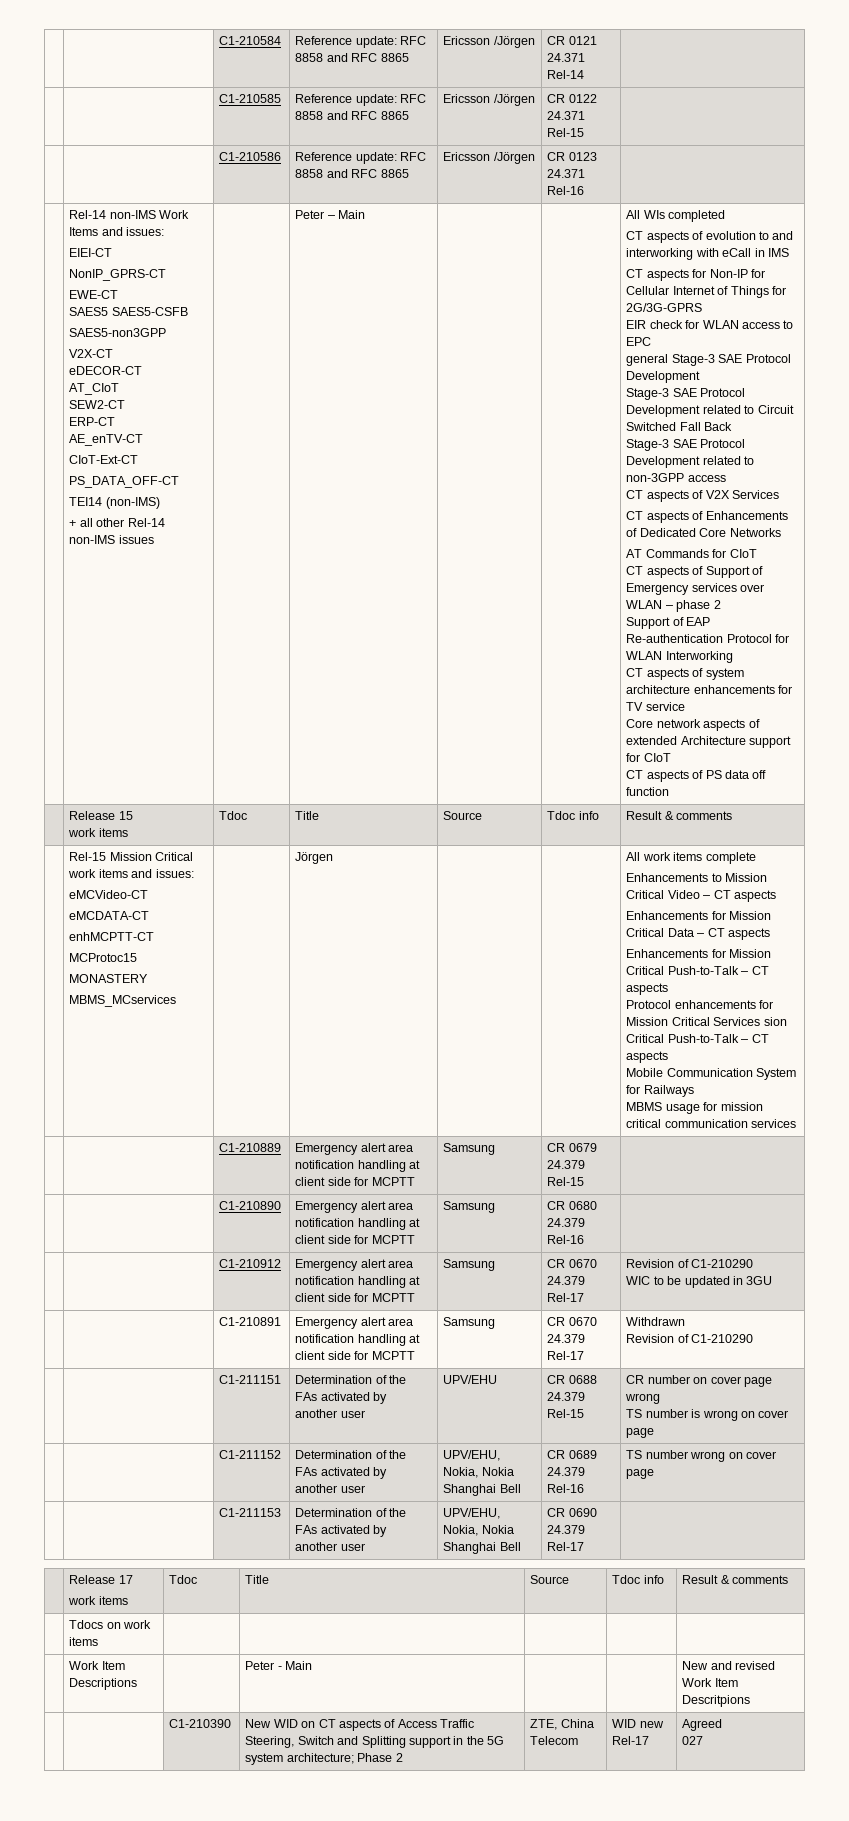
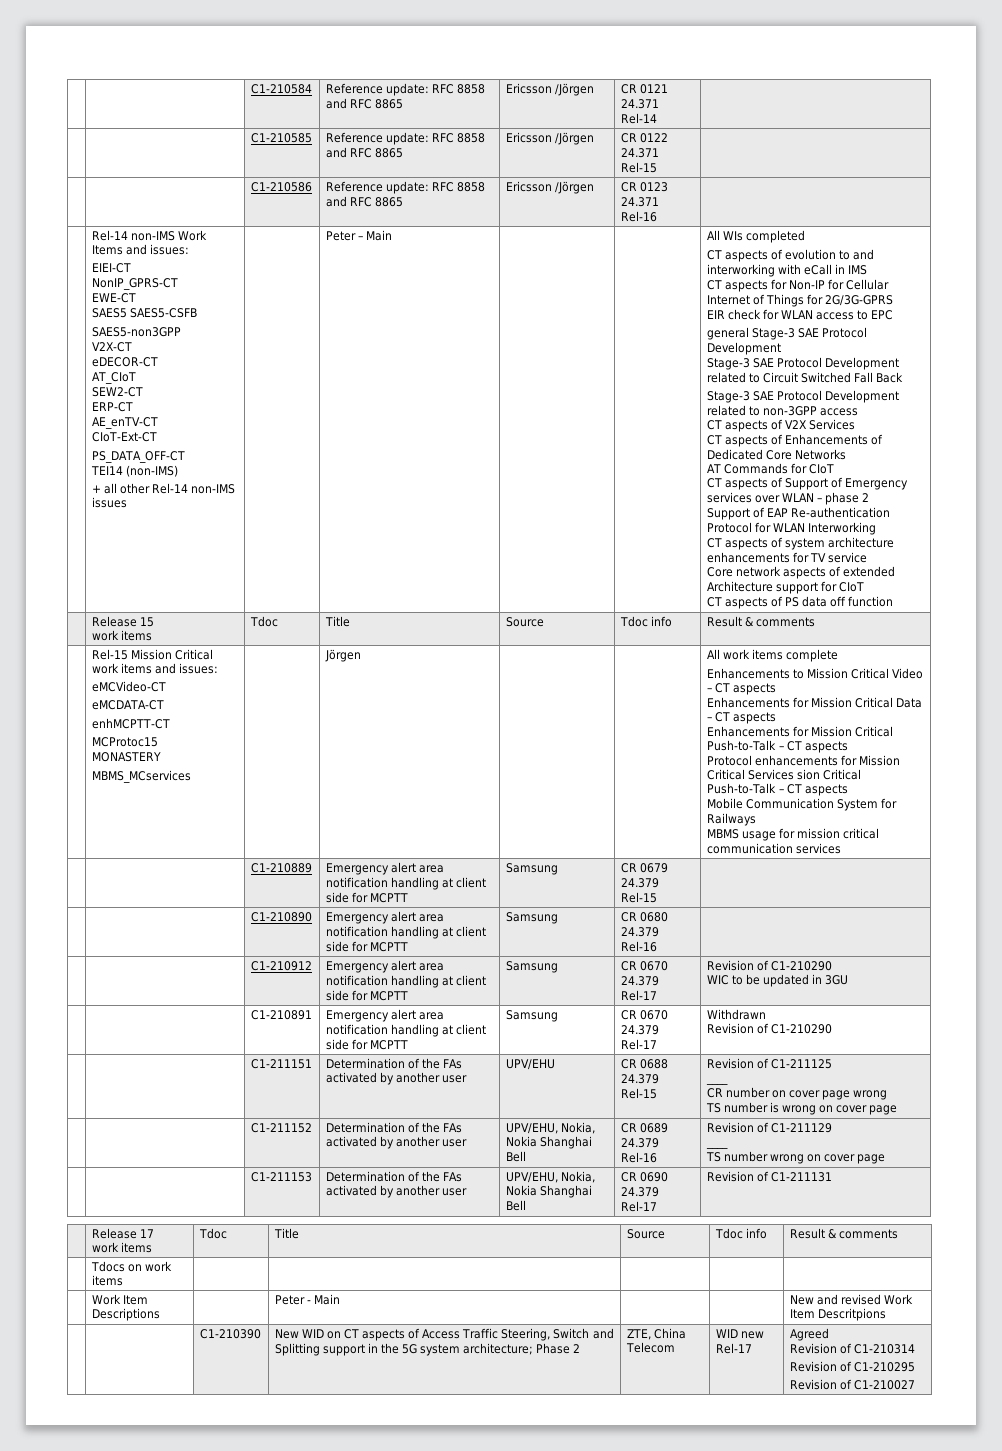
- | | C1-211151 | Determination of the FAs activated by another user | UPV/EHU | CR 0688 24.379 Rel-15 | CR number on cover page wrong
+ | | C1-211151 | Determination of the FAs activated by another user | UPV/EHU | CR 0688 24.379 Rel-15 | Revision of C1-211125
+ ____
+ CR number on cover page wrong
- | | C1-211152 | Determination of the FAs activated by another user | UPV/EHU, Nokia, Nokia Shanghai Bell | CR 0689 24.379 Rel-16 | TS number wrong on cover page
+ | | C1-211152 | Determination of the FAs activated by another user | UPV/EHU, Nokia, Nokia Shanghai Bell | CR 0689 24.379 Rel-16 | Revision of C1-211129
+ ____
+ TS number wrong on cover page
- | | C1-211153 | Determination of the FAs activated by another user | UPV/EHU, Nokia, Nokia Shanghai Bell | CR 0690 24.379 Rel-17 |
+ | | C1-211153 | Determination of the FAs activated by another user | UPV/EHU, Nokia, Nokia Shanghai Bell | CR 0690 24.379 Rel-17 | Revision of C1-211131
  | | C1-210390 | New WID on CT aspects of Access Traffic Steering, Switch and Splitting support in the 5G system architecture; Phase 2 | ZTE, China Telecom | WID new Rel-17 | Agreed
- 027
+ Revision of C1-210314
+ Revision of C1-210295
+ Revision of C1-210027

